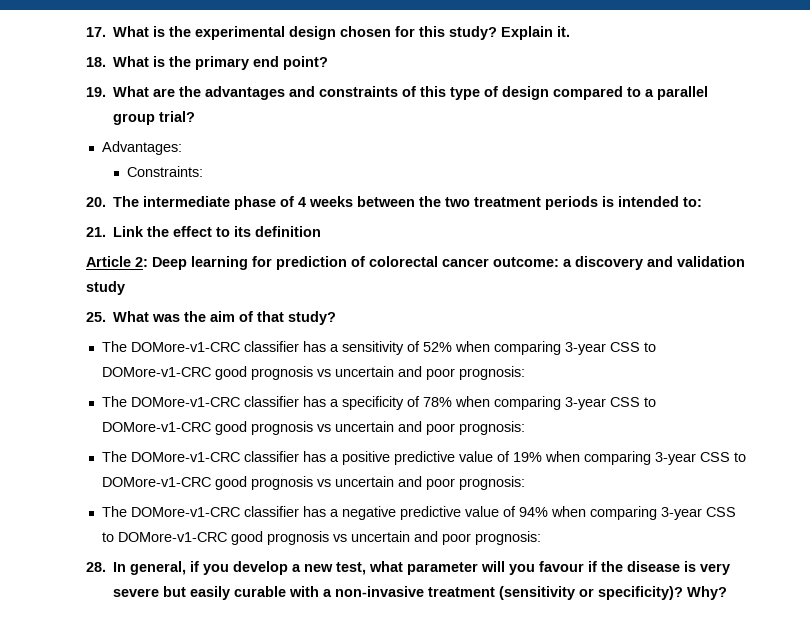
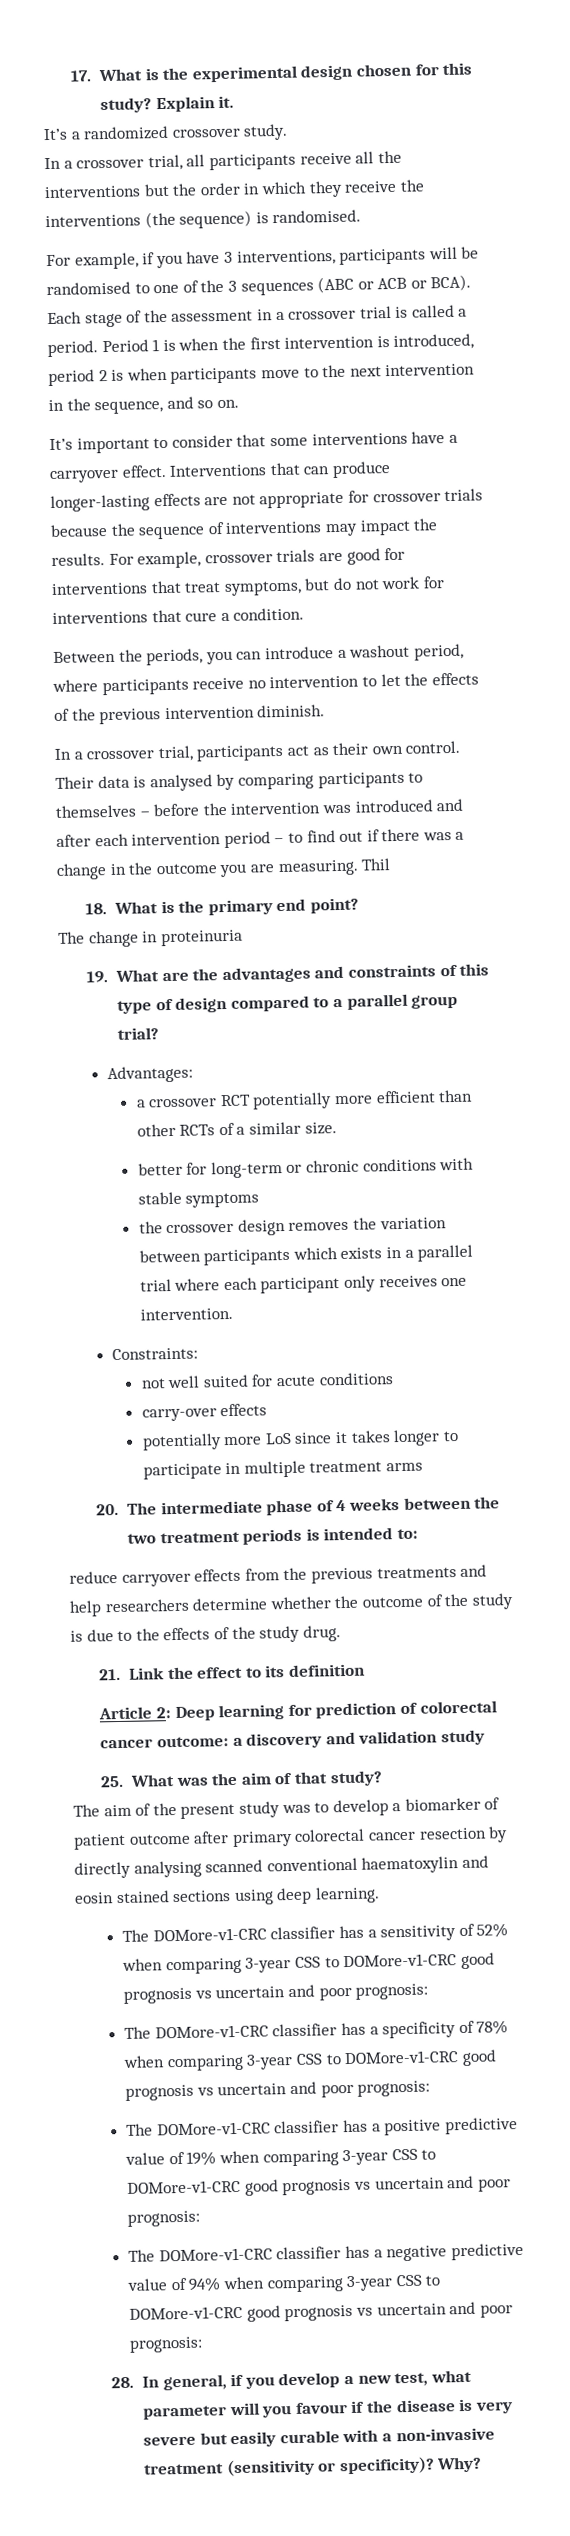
+ It’s a randomized crossover study.
+ In a crossover trial, all participants receive all the interventions but the order in which they receive the interventions (the sequence) is randomised.
+ For example, if you have 3 interventions, participants will be randomised to one of the 3 sequences (ABC or ACB or BCA). Each stage of the assessment in a crossover trial is called a period. Period 1 is when the first intervention is introduced, period 2 is when participants move to the next intervention in the sequence, and so on.
+ It’s important to consider that some interventions have a carryover effect. Interventions that can produce longer-lasting effects are not appropriate for crossover trials because the sequence of interventions may impact the results. For example, crossover trials are good for interventions that treat symptoms, but do not work for interventions that cure a condition.
+ Between the periods, you can introduce a washout period, where participants receive no intervention to let the effects of the previous intervention diminish.
+ In a crossover trial, participants act as their own control. Their data is analysed by comparing participants to themselves – before the intervention was introduced and after each intervention period – to find out if there was a change in the outcome you are measuring. Thil
+ The change in proteinuria
+ a crossover RCT potentially more efficient than other RCTs of a similar size.
+ better for long-term or chronic conditions with stable symptoms
+ the crossover design removes the variation between participants which exists in a parallel trial where each participant only receives one intervention.
  Constraints:
+ not well suited for acute conditions
+ carry-over effects
+ potentially more LoS since it takes longer to participate in multiple treatment arms
+ reduce carryover effects from the previous treatments and help researchers determine whether the outcome of the study is due to the effects of the study drug.
+ The aim of the present study was to develop a biomarker of patient outcome after primary colorectal cancer resection by directly analysing scanned conventional haematoxylin and eosin stained sections using deep learning.

